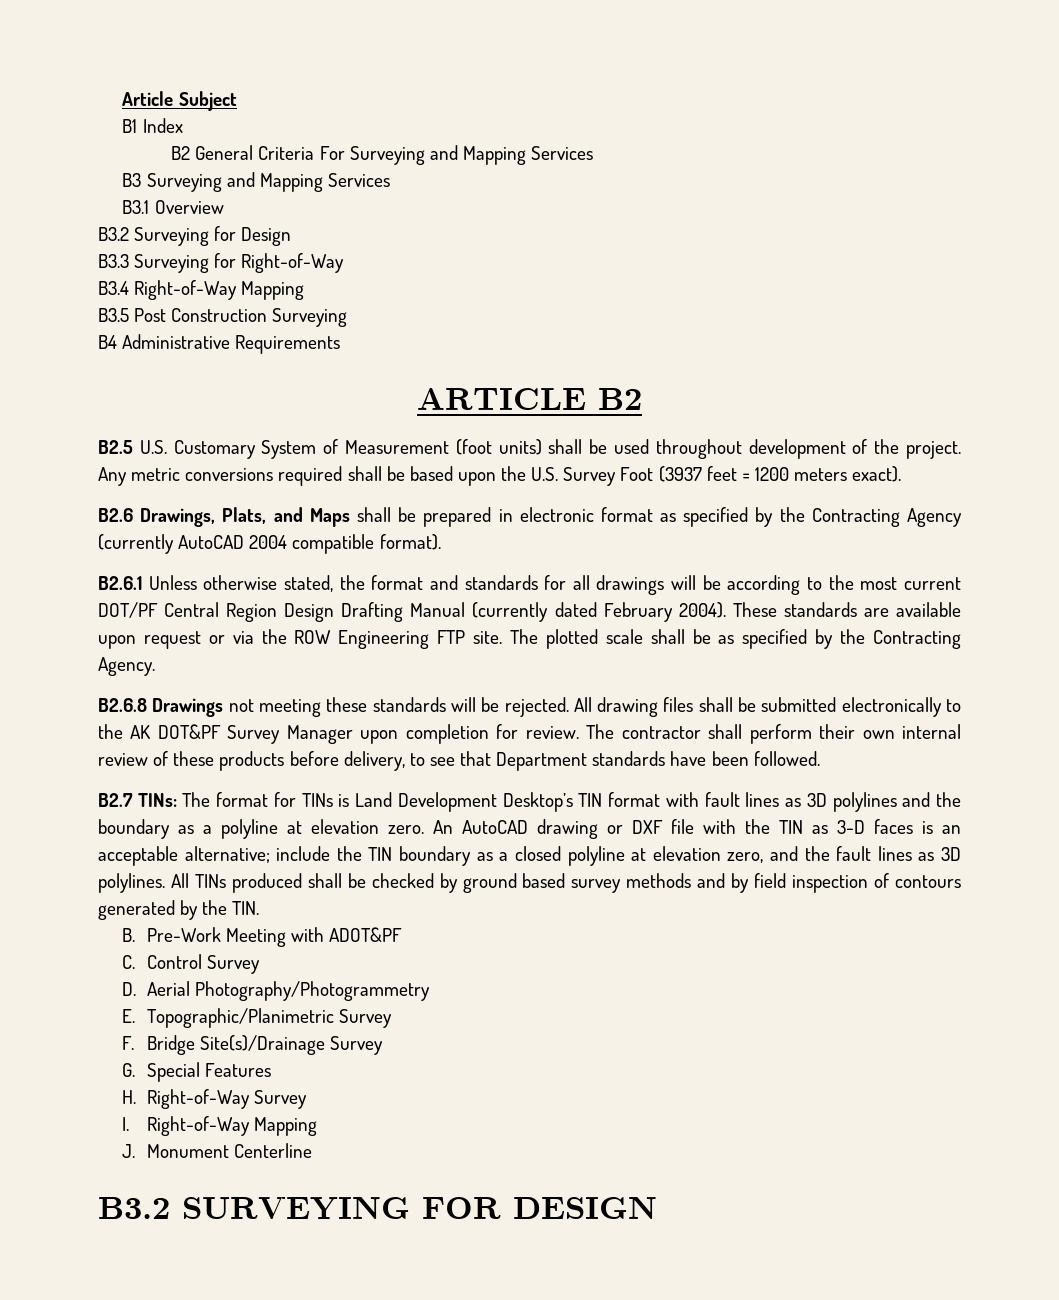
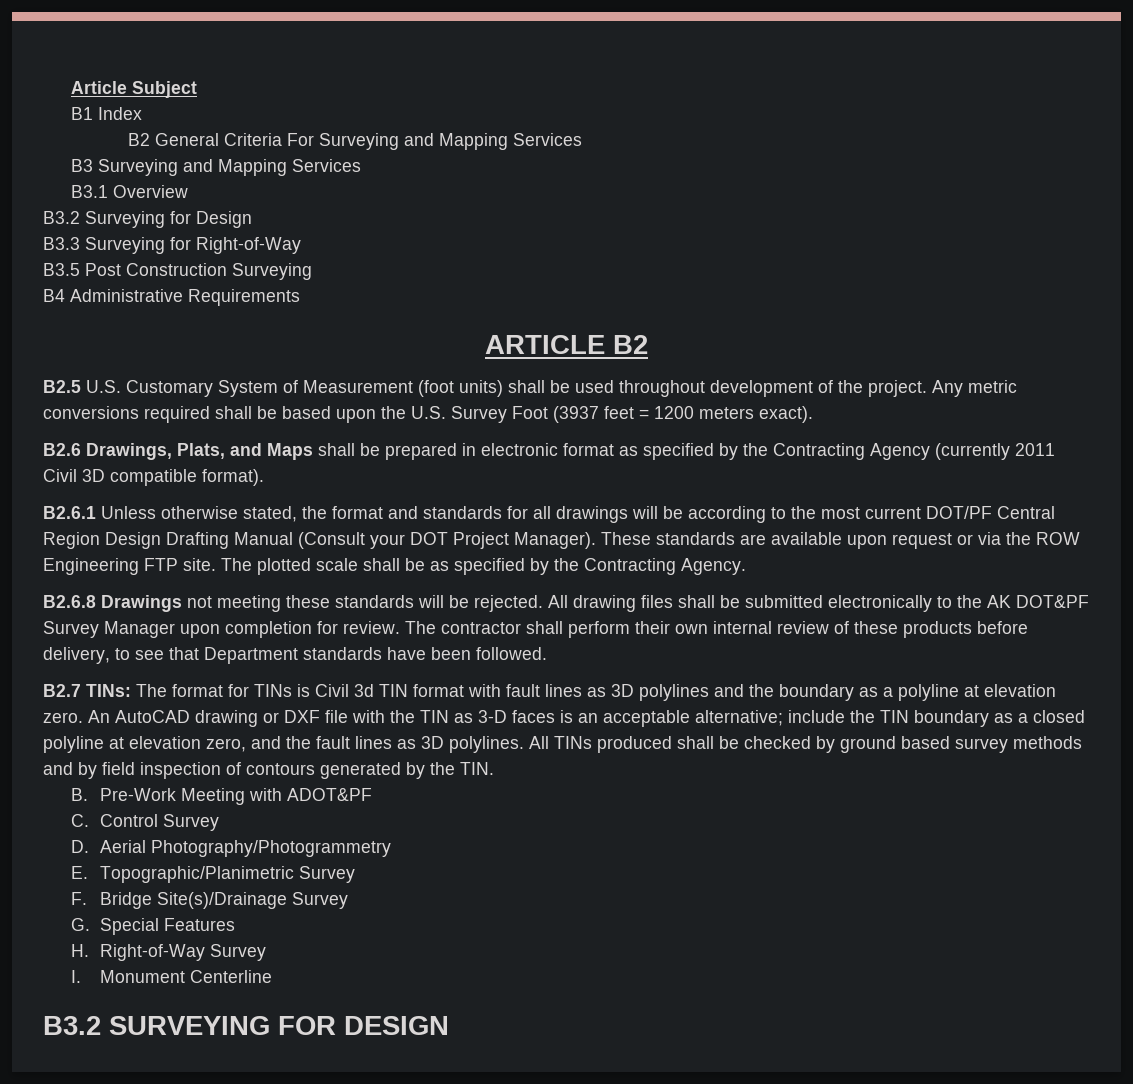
- B3.4 Right-of-Way Mapping
- B2.6 Drawings, Plats, and Maps shall be prepared in electronic format as specified by the Contracting Agency (currently AutoCAD 2004 compatible format).
+ B2.6 Drawings, Plats, and Maps shall be prepared in electronic format as specified by the Contracting Agency (currently 2011 Civil 3D compatible format).
- B2.6.1 Unless otherwise stated, the format and standards for all drawings will be according to the most current DOT/PF Central Region Design Drafting Manual (currently dated February 2004).
+ B2.6.1 Unless otherwise stated, the format and standards for all drawings will be according to the most current DOT/PF Central Region Design Drafting Manual (Consult your DOT Project Manager).
- B2.7 TINs: The format for TINs is Land Development Desktop’s TIN format with fault lines as 3D polylines and the boundary as a polyline at elevation zero.
+ B2.7 TINs: The format for TINs is Civil 3d TIN format with fault lines as 3D polylines and the boundary as a polyline at elevation zero.
- I. Right-of-Way Mapping
- J. Monument Centerline
+ I. Monument Centerline

